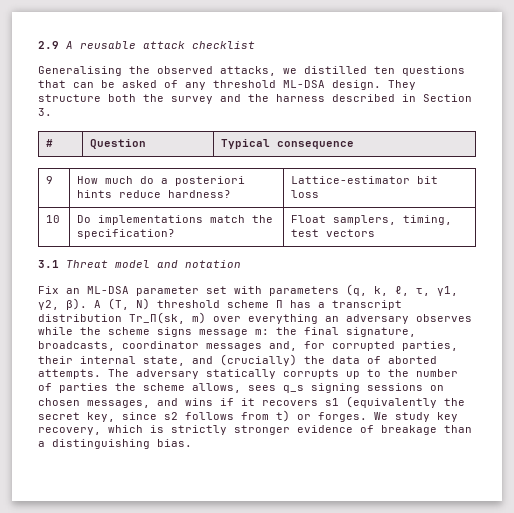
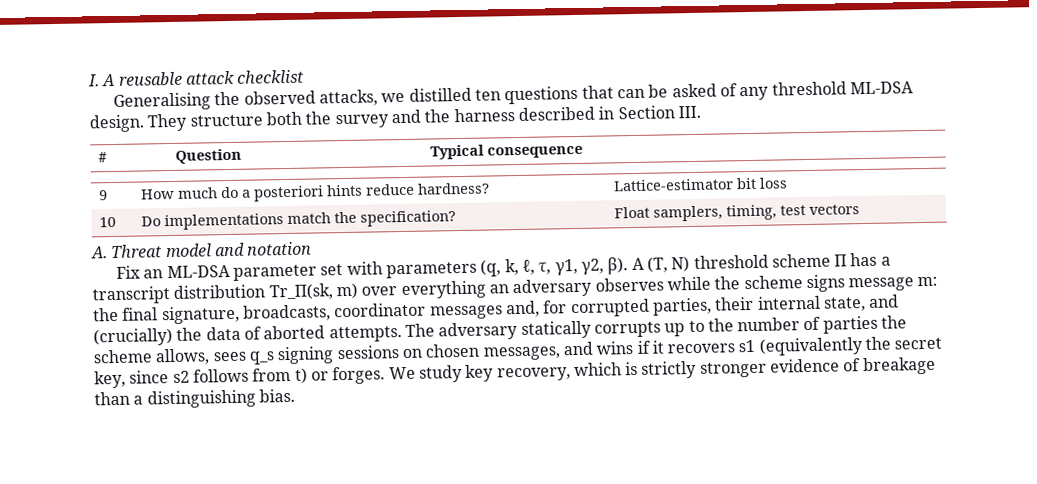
- 2.9 A reusable attack checklist
+ I. A reusable attack checklist
- They structure both the survey and the harness described in Section 3.
+ They structure both the survey and the harness described in Section III.
- 3.1 Threat model and notation
+ A. Threat model and notation

